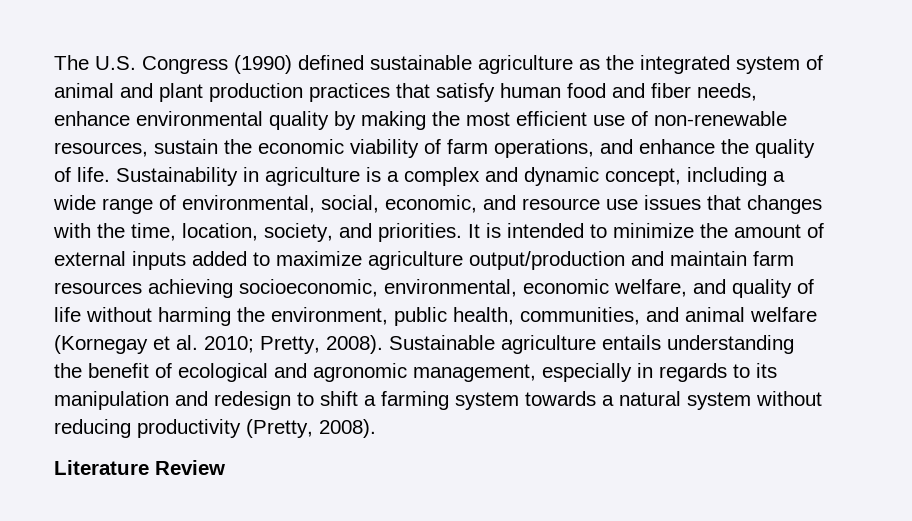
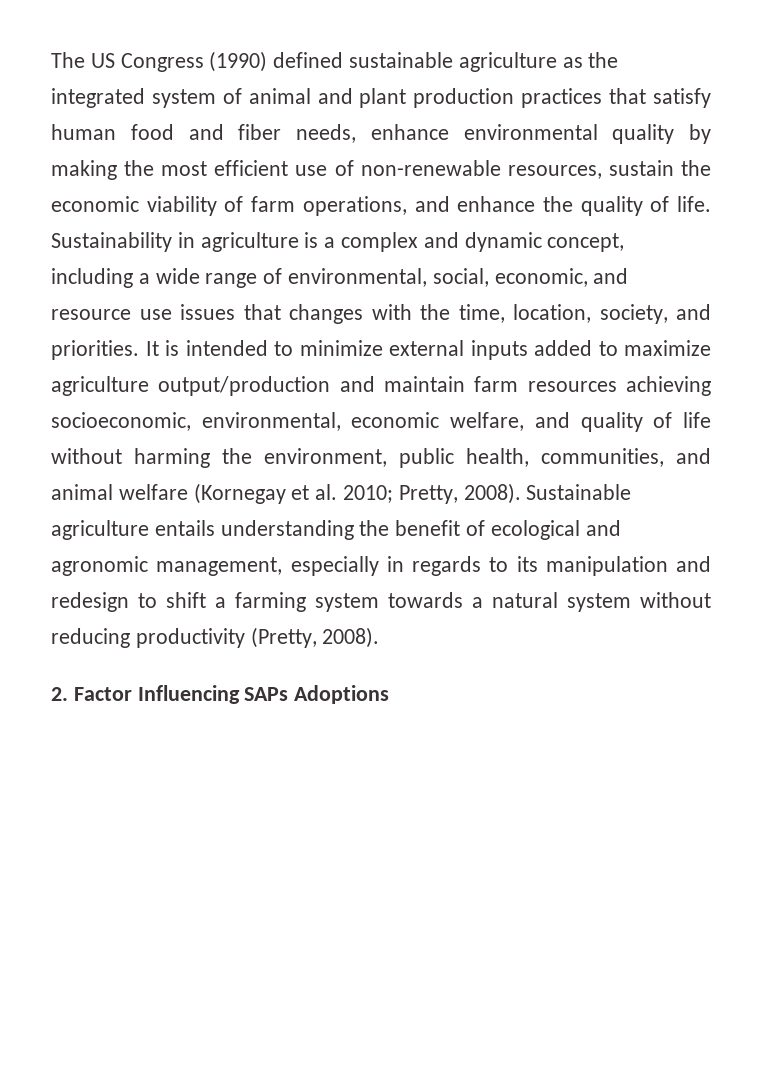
- The U.S. Congress (1990) defined sustainable agriculture as the integrated system of animal and plant production practices that satisfy human food and fiber needs, enhance environmental quality by making the most efficient use of non-renewable resources, sustain the economic viability of farm operations, and enhance the quality of life.
+ The US Congress (1990) defined sustainable agriculture as the integrated system of animal and plant production practices that satisfy human food and fiber needs, enhance environmental quality by making the most efficient use of non-renewable resources, sustain the economic viability of farm operations, and enhance the quality of life.
- It is intended to minimize the amount of external inputs added to maximize agriculture output/production and maintain farm resources achieving socioeconomic, environmental, economic welfare, and quality of life without harming the environment, public health, communities, and animal welfare (Kornegay et al. 2010; Pretty, 2008).
+ It is intended to minimize external inputs added to maximize agriculture output/production and maintain farm resources achieving socioeconomic, environmental, economic welfare, and quality of life without harming the environment, public health, communities, and animal welfare (Kornegay et al. 2010; Pretty, 2008).
- Literature Review
+ 2. Factor Influencing SAPs Adoptions

